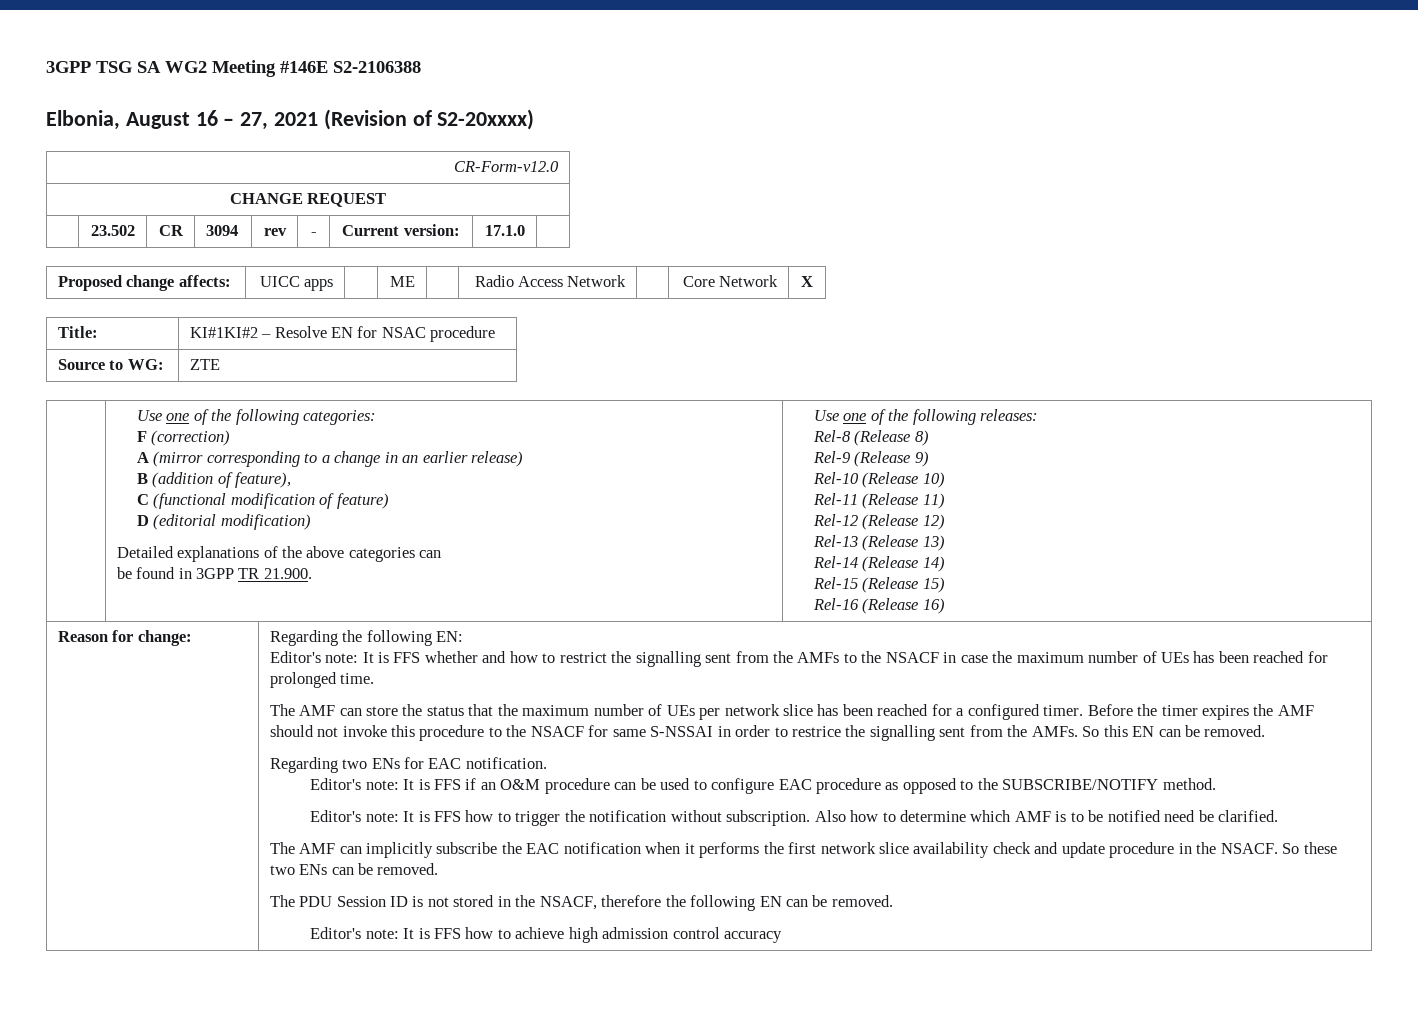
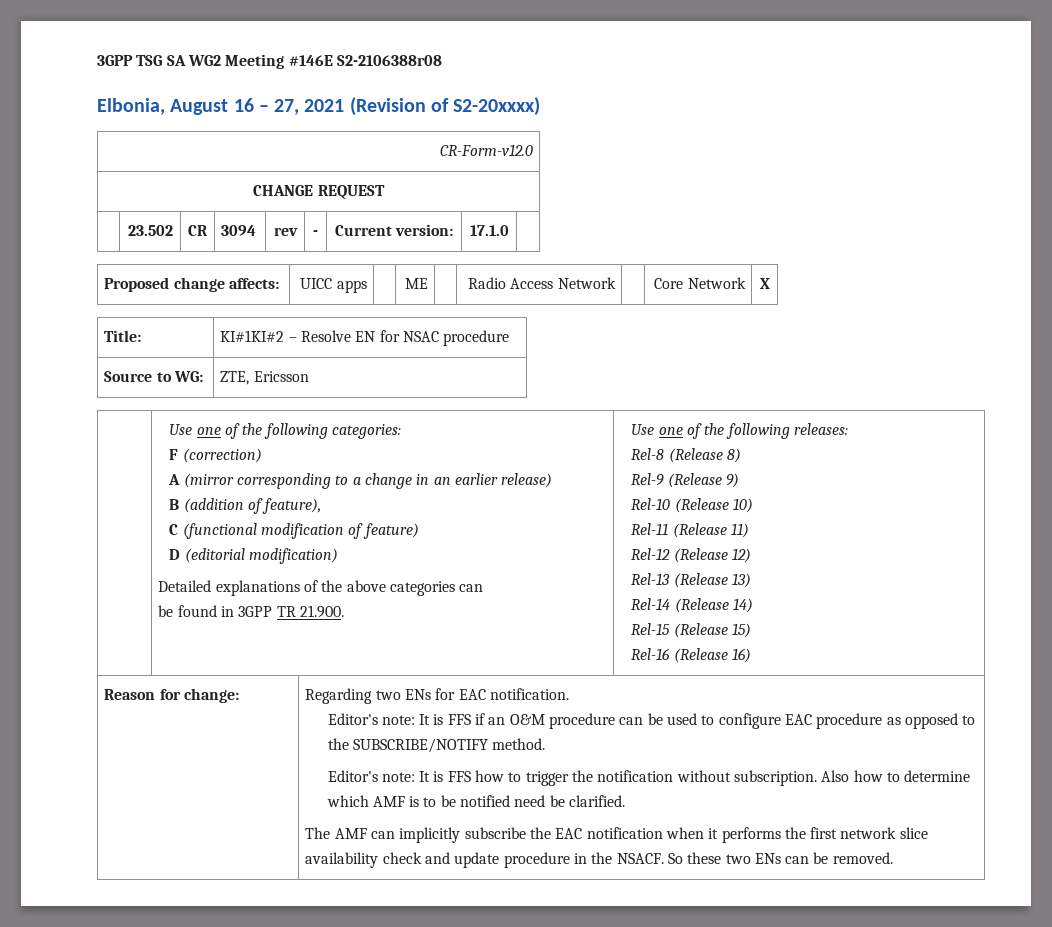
- 3GPP TSG SA WG2 Meeting #146E S2-2106388
+ 3GPP TSG SA WG2 Meeting #146E S2-2106388r08
- Source to WG: | ZTE
+ Source to WG: | ZTE, Ericsson
- Regarding the following EN:
- Editor's note: It is FFS whether and how to restrict the signalling sent from the AMFs to the NSACF in case the maximum number of UEs has been reached for prolonged time.
- The AMF can store the status that the maximum number of UEs per network slice has been reached for a configured timer. Before the timer expires the AMF should not invoke this procedure to the NSACF for same S-NSSAI in order to restrice the signalling sent from the AMFs. So this EN can be removed.
- The PDU Session ID is not stored in the NSACF, therefore the following EN can be removed.
- Editor's note: It is FFS how to achieve high admission control accuracy

